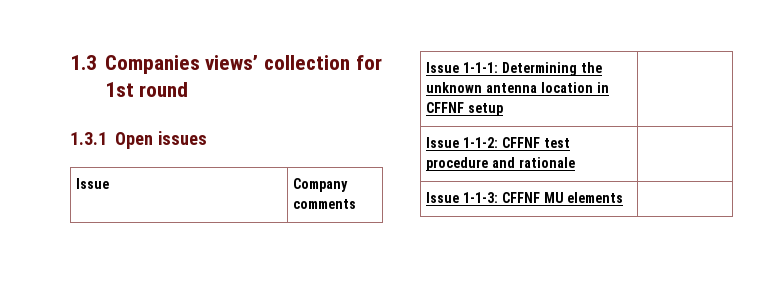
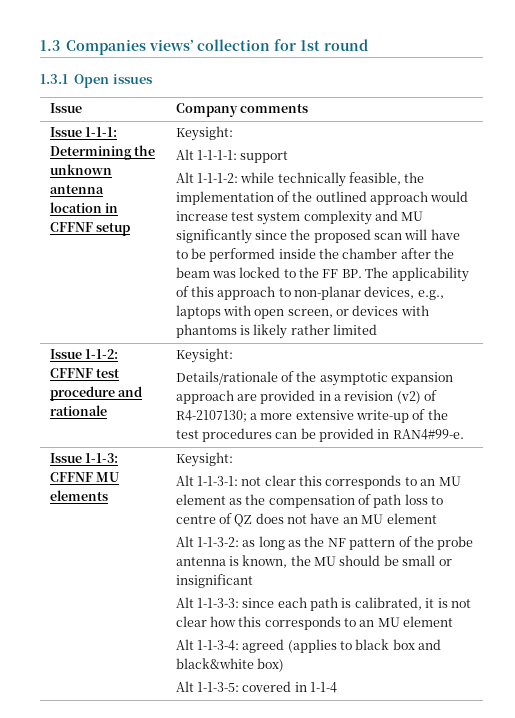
- Issue 1-1-1: Determining the unknown antenna location in CFFNF setup
+ Issue 1-1-1: Determining the unknown antenna location in CFFNF setup | Keysight:
+ Alt 1-1-1-1: support
+ Alt 1-1-1-2: while technically feasible, the implementation of the outlined approach would increase test system complexity and MU significantly since the proposed scan will have to be performed inside the chamber after the beam was locked to the FF BP. The applicability of this approach to non-planar devices, e.g., laptops with open screen, or devices with phantoms is likely rather limited
- Issue 1-1-2: CFFNF test procedure and rationale |
+ Issue 1-1-2: CFFNF test procedure and rationale | Keysight:
+ Details/rationale of the asymptotic expansion approach are provided in a revision (v2) of R4-2107130; a more extensive write-up of the test procedures can be provided in RAN4#99-e.
- Issue 1-1-3: CFFNF MU elements
+ Issue 1-1-3: CFFNF MU elements | Keysight:
+ Alt 1-1-3-1: not clear this corresponds to an MU element as the compensation of path loss to centre of QZ does not have an MU element
+ Alt 1-1-3-2: as long as the NF pattern of the probe antenna is known, the MU should be small or insignificant
+ Alt 1-1-3-3: since each path is calibrated, it is not clear how this corresponds to an MU element
+ Alt 1-1-3-4: agreed (applies to black box and black&white box)
+ Alt 1-1-3-5: covered in 1-1-4

